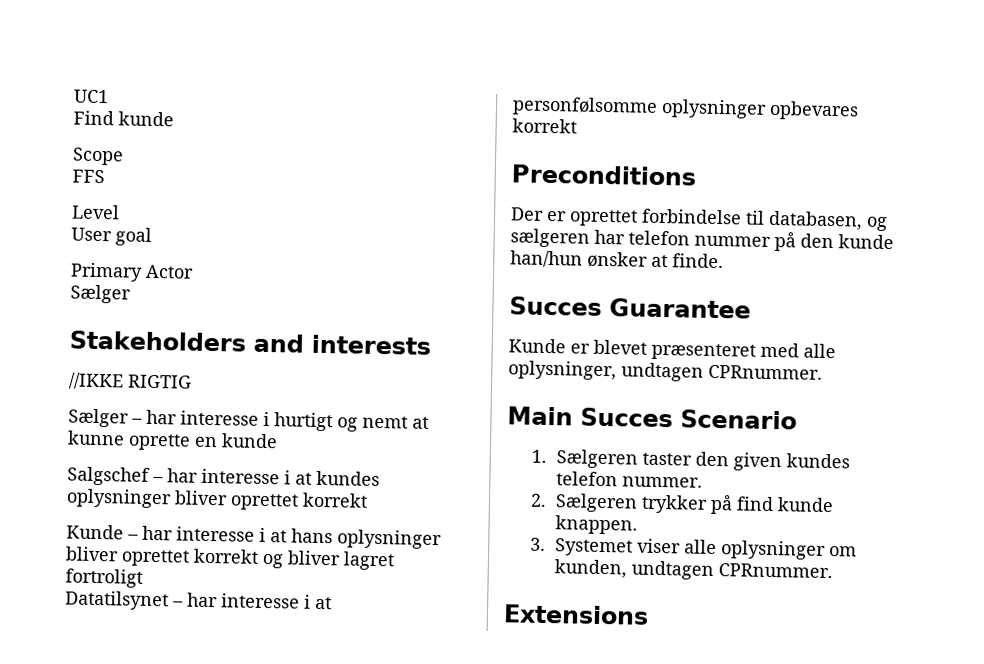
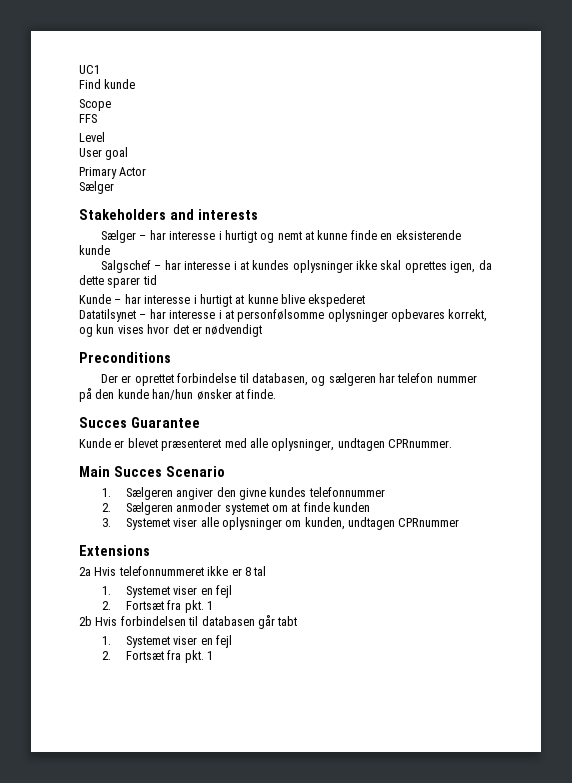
- //IKKE RIGTIG
- Sælger – har interesse i hurtigt og nemt at kunne oprette en kunde
+ Sælger – har interesse i hurtigt og nemt at kunne finde en eksisterende kunde
- Salgschef – har interesse i at kundes oplysninger bliver oprettet korrekt
+ Salgschef – har interesse i at kundes oplysninger ikke skal oprettes igen, da dette sparer tid
- Kunde – har interesse i at hans oplysninger bliver oprettet korrekt og bliver lagret fortroligt
+ Kunde – har interesse i hurtigt at kunne blive ekspederet
- Datatilsynet – har interesse i at personfølsomme oplysninger opbevares korrekt
+ Datatilsynet – har interesse i at personfølsomme oplysninger opbevares korrekt, og kun vises hvor det er nødvendigt
- 1. Sælgeren taster den given kundes telefon nummer.
- 2. Sælgeren trykker på find kunde knappen.
+ 1. Sælgeren angiver den givne kundes telefonnummer
+ 2. Sælgeren anmoder systemet om at finde kunden
- 3. Systemet viser alle oplysninger om kunden, undtagen CPRnummer.
+ 3. Systemet viser alle oplysninger om kunden, undtagen CPRnummer
+ 2a Hvis telefonnummeret ikke er 8 tal
+ 1. Systemet viser en fejl
+ 2. Fortsæt fra pkt. 1
+ 2b Hvis forbindelsen til databasen går tabt
+ 1. Systemet viser en fejl
+ 2. Fortsæt fra pkt. 1

